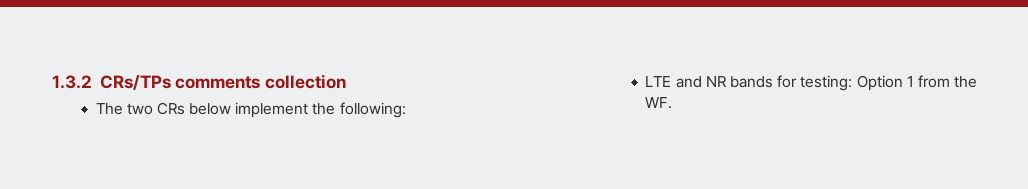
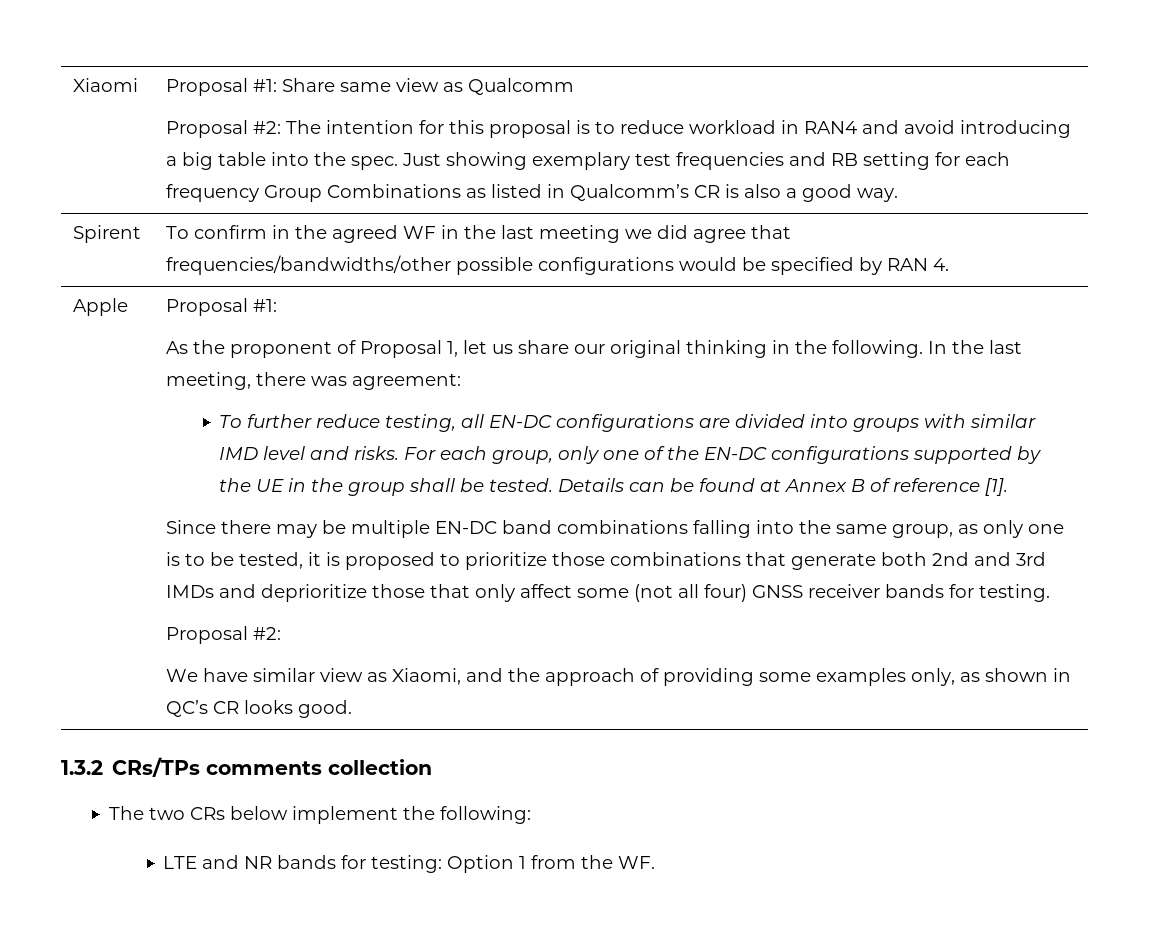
+ Xiaomi | Proposal #1: Share same view as Qualcomm
+ Proposal #2: The intention for this proposal is to reduce workload in RAN4 and avoid introducing a big table into the spec. Just showing exemplary test frequencies and RB setting for each frequency Group Combinations as listed in Qualcomm’s CR is also a good way.
+ Spirent | To confirm in the agreed WF in the last meeting we did agree that frequencies/bandwidths/other possible configurations would be specified by RAN 4.
+ Apple | Proposal #1:
+ As the proponent of Proposal 1, let us share our original thinking in the following. In the last meeting, there was agreement:
+ To further reduce testing, all EN-DC configurations are divided into groups with similar IMD level and risks. For each group, only one of the EN-DC configurations supported by the UE in the group shall be tested. Details can be found at Annex B of reference [1].
+ Since there may be multiple EN-DC band combinations falling into the same group, as only one is to be tested, it is proposed to prioritize those combinations that generate both 2nd and 3rd IMDs and deprioritize those that only affect some (not all four) GNSS receiver bands for testing.
+ Proposal #2:
+ We have similar view as Xiaomi, and the approach of providing some examples only, as shown in QC’s CR looks good.

